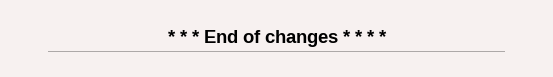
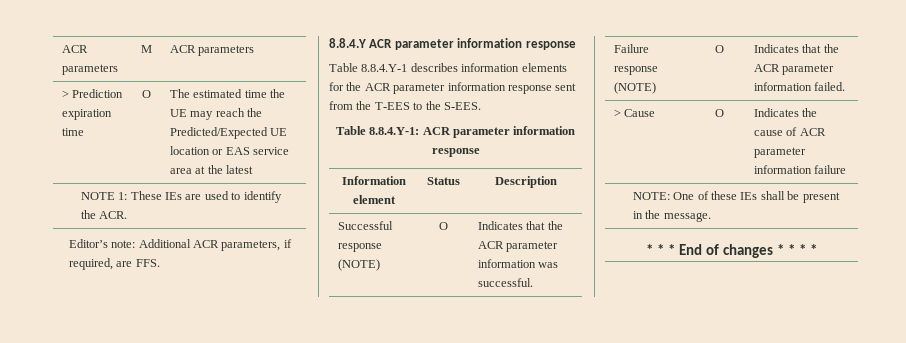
+ ACR parameters | M | ACR parameters
+ > Prediction expiration time | O | The estimated time the UE may reach the Predicted/Expected UE location or EAS service area at the latest
+ NOTE 1: These IEs are used to identify the ACR.
+ Editor’s note: Additional ACR parameters, if required, are FFS.
+ 8.8.4.Y ACR parameter information response
+ Table 8.8.4.Y-1 describes information elements for the ACR parameter information response sent from the T-EES to the S-EES.
+ Table 8.8.4.Y-1: ACR parameter information response
+ Information element | Status | Description
+ Successful response (NOTE) | O | Indicates that the ACR parameter information was successful.
+ Failure response (NOTE) | O | Indicates that the ACR parameter information failed.
+ > Cause | O | Indicates the cause of ACR parameter information failure
+ NOTE: One of these IEs shall be present in the message.

